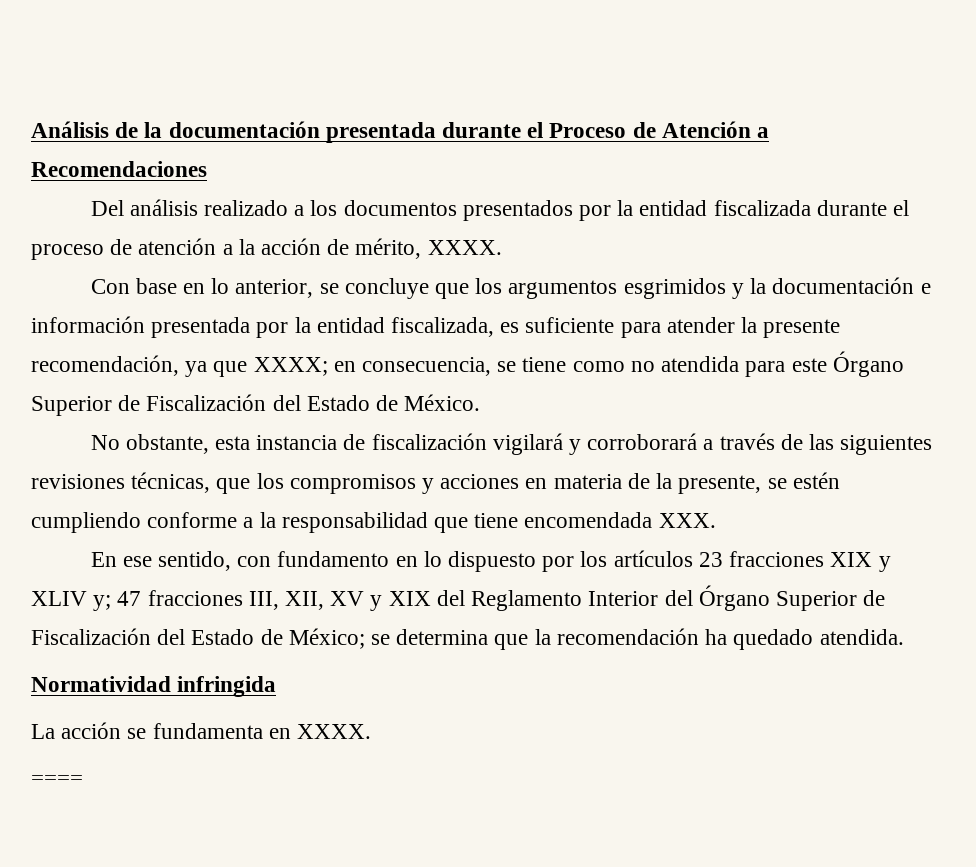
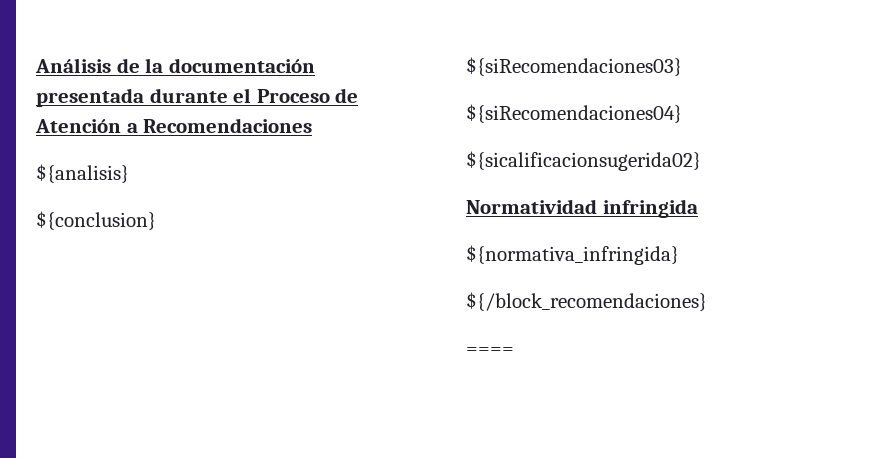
- Del análisis realizado a los documentos presentados por la entidad fiscalizada durante el proceso de atención a la acción de mérito, XXXX.
- Con base en lo anterior, se concluye que los argumentos esgrimidos y la documentación e información presentada por la entidad fiscalizada, es suficiente para atender la presente recomendación, ya que XXXX; en consecuencia, se tiene como no atendida para este Órgano Superior de Fiscalización del Estado de México.
- No obstante, esta instancia de fiscalización vigilará y corroborará a través de las siguientes revisiones técnicas, que los compromisos y acciones en materia de la presente, se estén cumpliendo conforme a la responsabilidad que tiene encomendada XXX.
- En ese sentido, con fundamento en lo dispuesto por los artículos 23 fracciones XIX y XLIV y; 47 fracciones III, XII, XV y XIX del Reglamento Interior del Órgano Superior de Fiscalización del Estado de México; se determina que la recomendación ha quedado atendida.
+ ${analisis}
+ ${conclusion}
+ ${siRecomendaciones03}
+ ${siRecomendaciones04}
+ ${sicalificacionsugerida02}
  Normatividad infringida
- La acción se fundamenta en XXXX.
+ ${normativa_infringida}
+ ${/block_recomendaciones}

